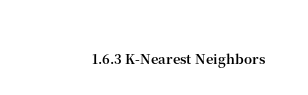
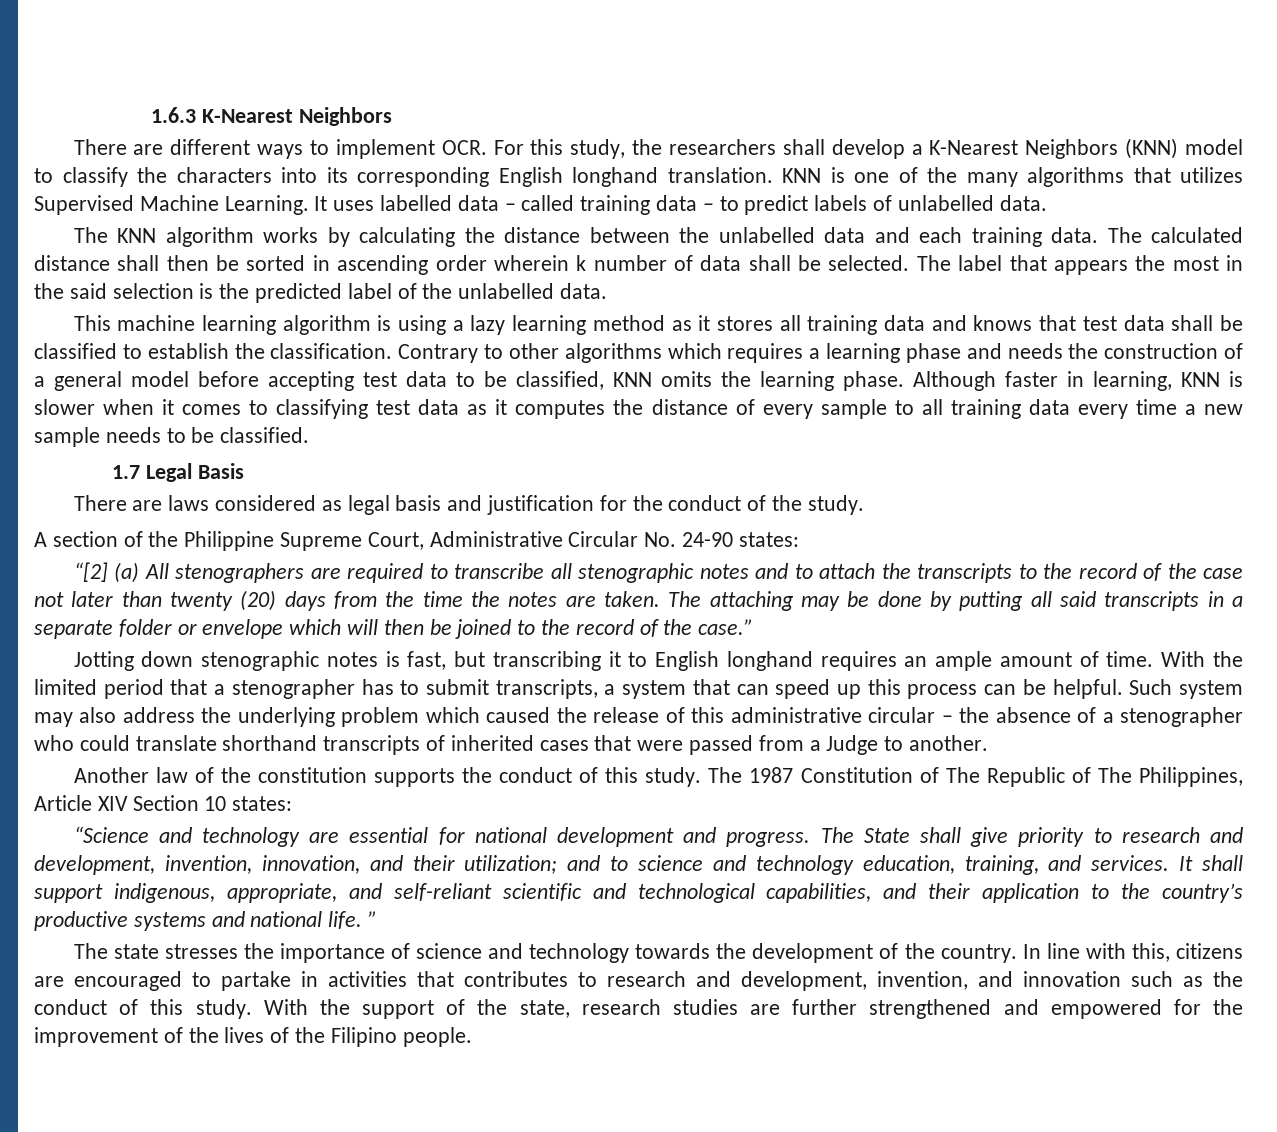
+ There are different ways to implement OCR. For this study, the researchers shall develop a K-Nearest Neighbors (KNN) model to classify the characters into its corresponding English longhand translation. KNN is one of the many algorithms that utilizes Supervised Machine Learning. It uses labelled data – called training data – to predict labels of unlabelled data.
+ The KNN algorithm works by calculating the distance between the unlabelled data and each training data. The calculated distance shall then be sorted in ascending order wherein k number of data shall be selected. The label that appears the most in the said selection is the predicted label of the unlabelled data.
+ This machine learning algorithm is using a lazy learning method as it stores all training data and knows that test data shall be classified to establish the classification. Contrary to other algorithms which requires a learning phase and needs the construction of a general model before accepting test data to be classified, KNN omits the learning phase. Although faster in learning, KNN is slower when it comes to classifying test data as it computes the distance of every sample to all training data every time a new sample needs to be classified.
+ 1.7 Legal Basis
+ There are laws considered as legal basis and justification for the conduct of the study.
+ A section of the Philippine Supreme Court, Administrative Circular No. 24-90 states:
+ “[2] (a) All stenographers are required to transcribe all stenographic notes and to attach the transcripts to the record of the case not later than twenty (20) days from the time the notes are taken. The attaching may be done by putting all said transcripts in a separate folder or envelope which will then be joined to the record of the case.”
+ Jotting down stenographic notes is fast, but transcribing it to English longhand requires an ample amount of time. With the limited period that a stenographer has to submit transcripts, a system that can speed up this process can be helpful. Such system may also address the underlying problem which caused the release of this administrative circular – the absence of a stenographer who could translate shorthand transcripts of inherited cases that were passed from a Judge to another.
+ Another law of the constitution supports the conduct of this study. The 1987 Constitution of The Republic of The Philippines, Article XIV Section 10 states:
+ “Science and technology are essential for national development and progress. The State shall give priority to research and development, invention, innovation, and their utilization; and to science and technology education, training, and services. It shall support indigenous, appropriate, and self-reliant scientific and technological capabilities, and their application to the country’s productive systems and national life. ”
+ The state stresses the importance of science and technology towards the development of the country. In line with this, citizens are encouraged to partake in activities that contributes to research and development, invention, and innovation such as the conduct of this study. With the support of the state, research studies are further strengthened and empowered for the improvement of the lives of the Filipino people.

